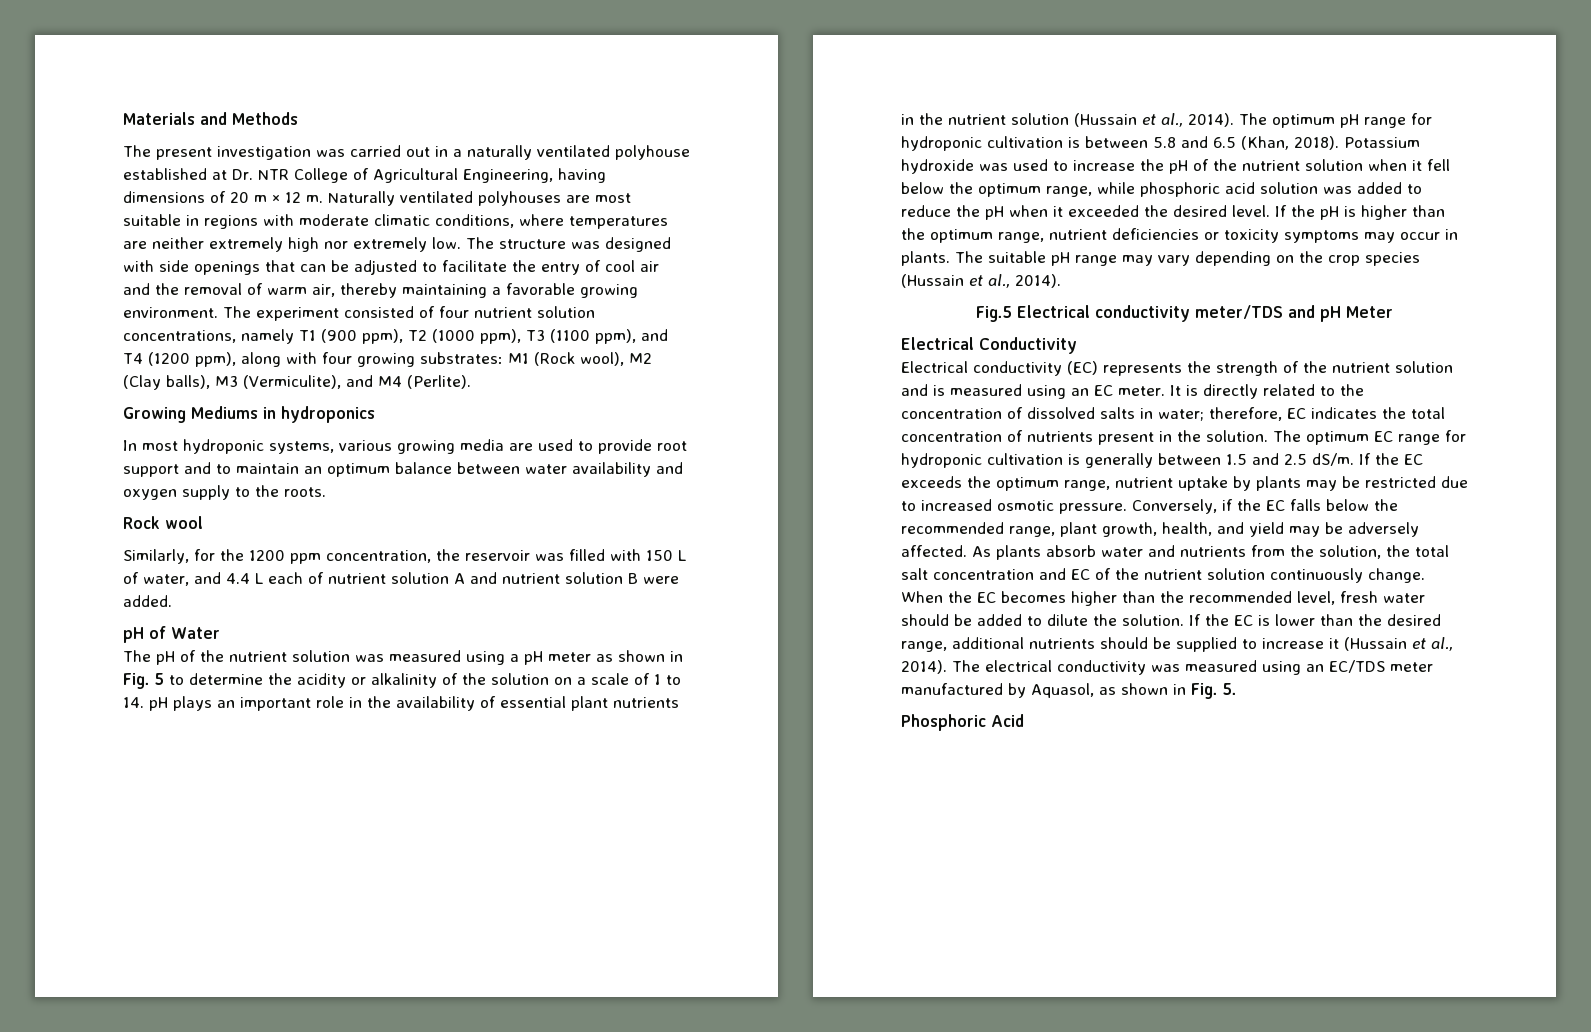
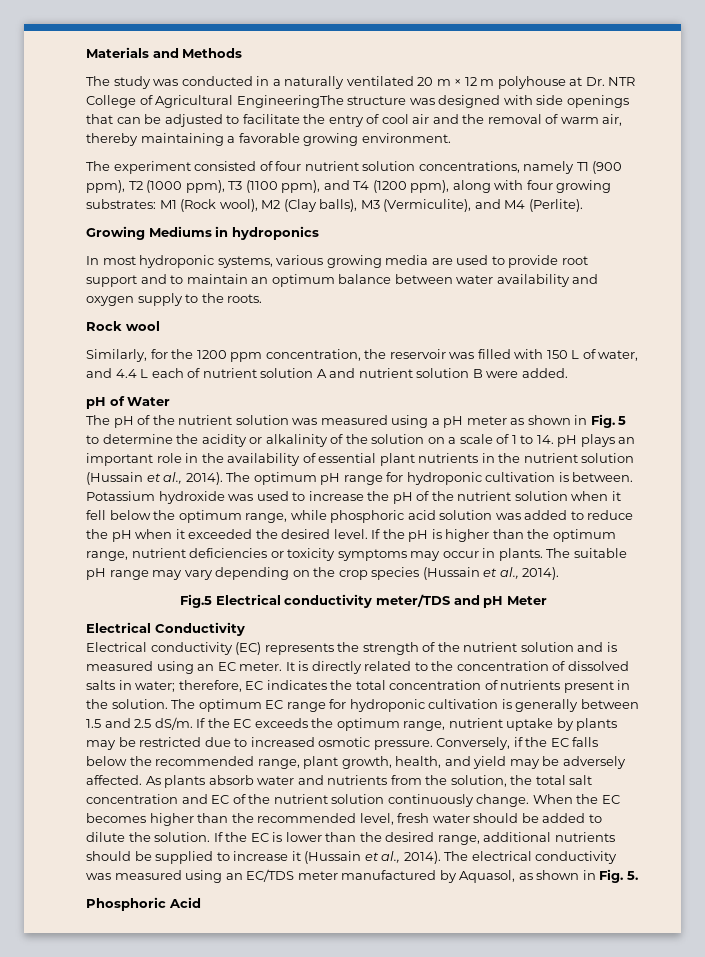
- The present investigation was carried out in a naturally ventilated polyhouse established at Dr. NTR College of Agricultural Engineering, having dimensions of 20 m × 12 m. Naturally ventilated polyhouses are most suitable in regions with moderate climatic conditions, where temperatures are neither extremely high nor extremely low. The structure was designed with side openings that can be adjusted to facilitate the entry of cool air and the removal of warm air, thereby maintaining a favorable growing environment. The experiment consisted of four nutrient solution concentrations, namely T1 (900 ppm), T2 (1000 ppm), T3 (1100 ppm), and T4 (1200 ppm), along with four growing substrates:
+ The study was conducted in a naturally ventilated 20 m × 12 m polyhouse at Dr. NTR College of Agricultural EngineeringThe structure was designed with side openings that can be adjusted to facilitate the entry of cool air and the removal of warm air, thereby maintaining a favorable growing environment.
+ The experiment consisted of four nutrient solution concentrations, namely T1 (900 ppm), T2 (1000 ppm), T3 (1100 ppm), and T4 (1200 ppm), along with four growing substrates:
- The optimum pH range for hydroponic cultivation is between 5.8 and 6.5 (Khan, 2018).
+ The optimum pH range for hydroponic cultivation is between.

